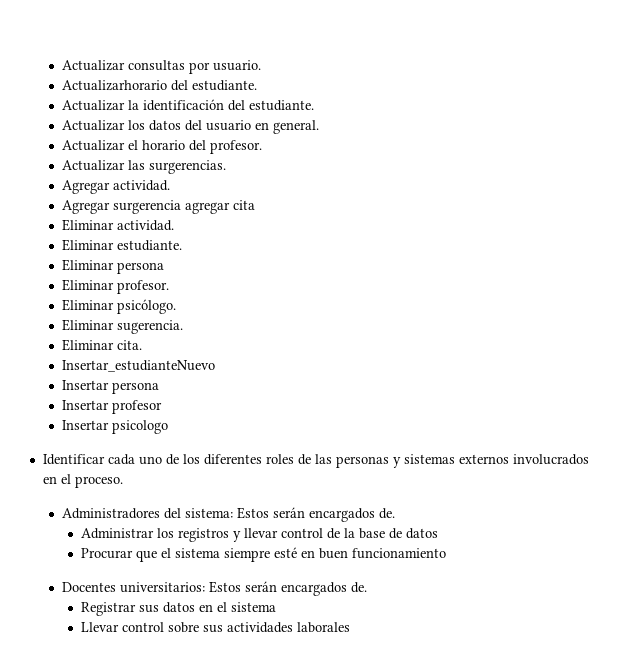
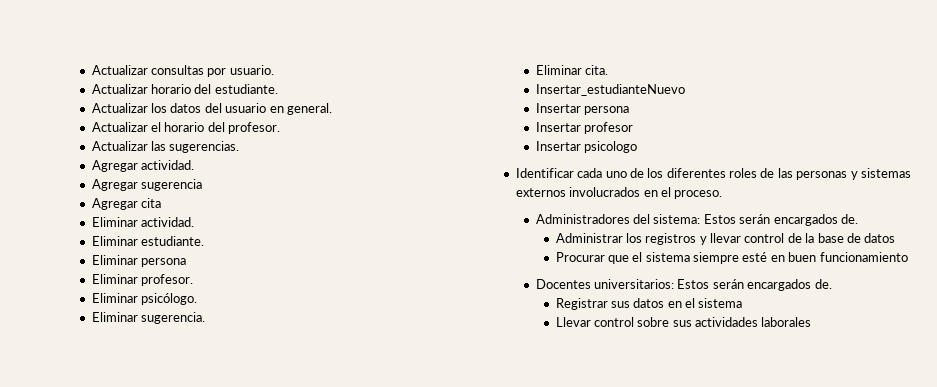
- Actualizarhorario del estudiante.
- Actualizar la identificación del estudiante.
+ Actualizar horario del estudiante.
- Actualizar las surgerencias.
+ Actualizar las sugerencias.
- Agregar surgerencia agregar cita
+ Agregar sugerencia
+ Agregar cita

